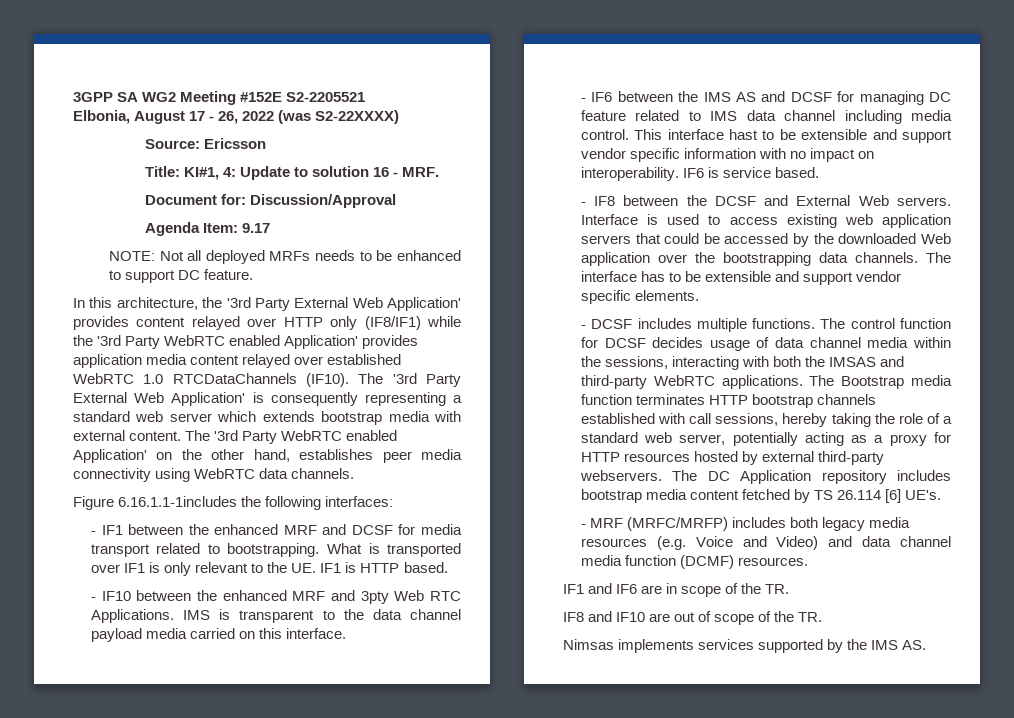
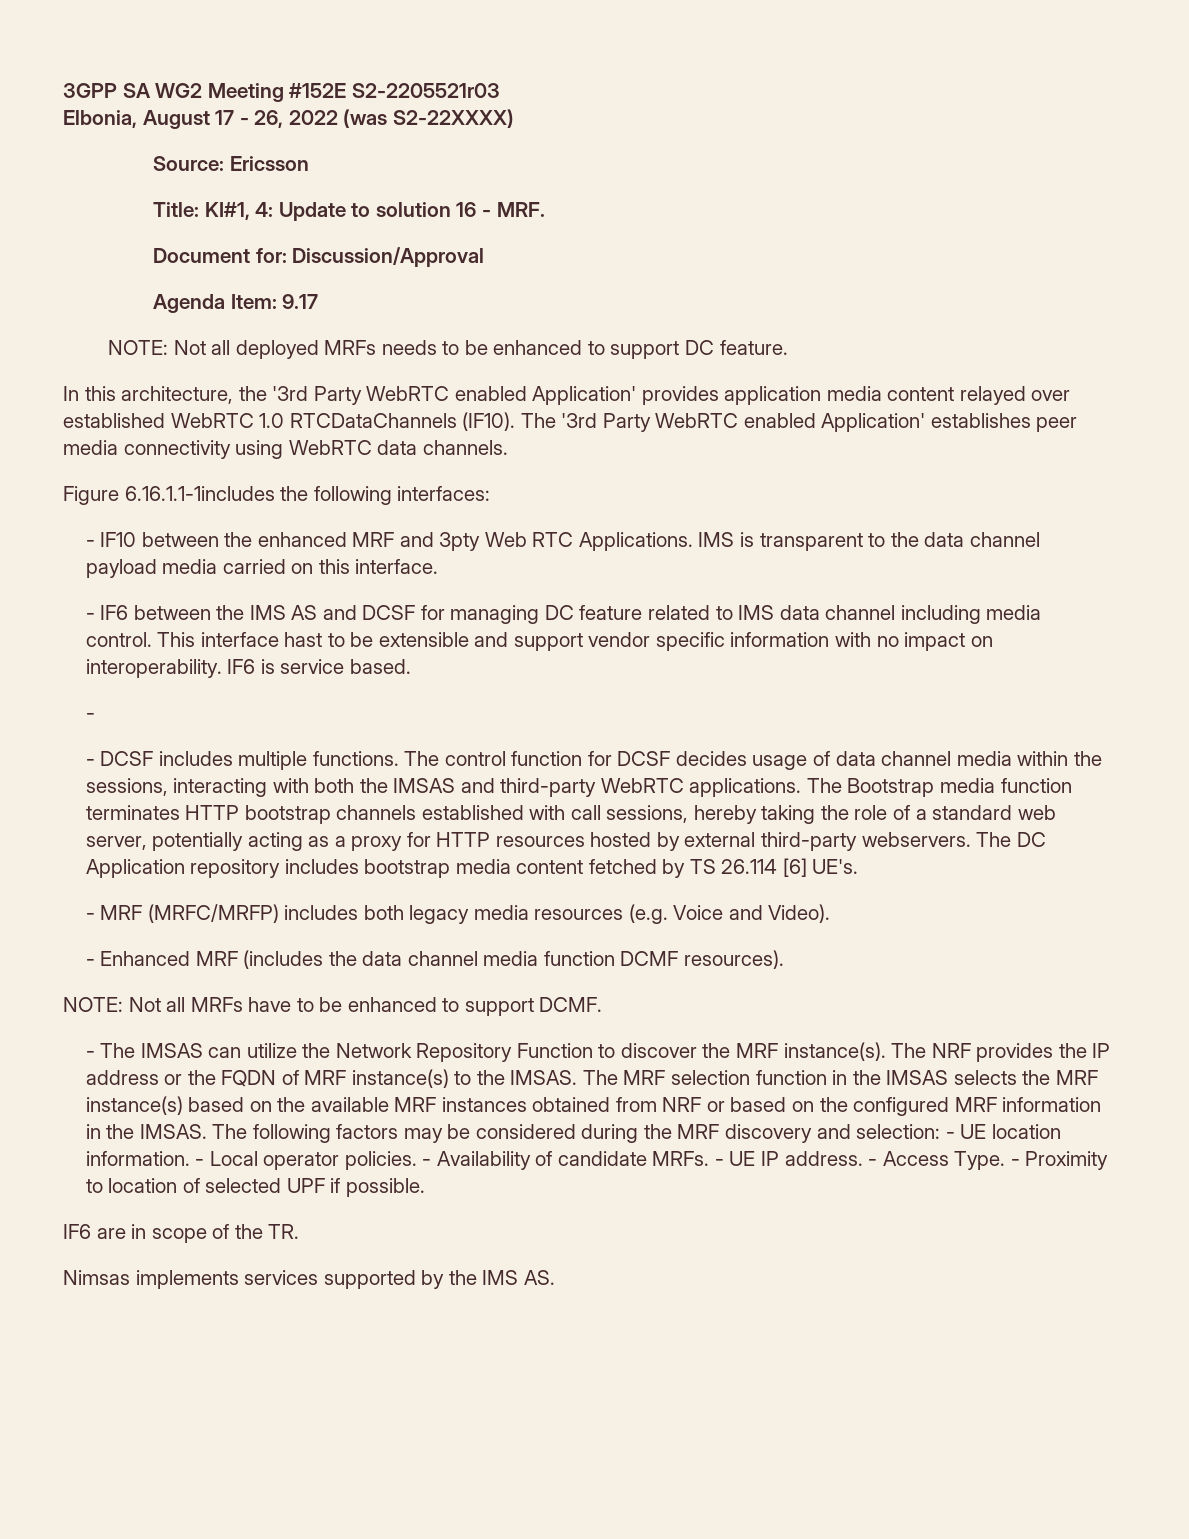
- 3GPP SA WG2 Meeting #152E S2-2205521
+ 3GPP SA WG2 Meeting #152E S2-2205521r03
- In this architecture, the '3rd Party External Web Application' provides content relayed over HTTP only (IF8/IF1) while the '3rd Party WebRTC enabled Application' provides application media content relayed over established WebRTC 1.0 RTCDataChannels (IF10).
+ In this architecture, the '3rd Party WebRTC enabled Application' provides application media content relayed over established WebRTC 1.0 RTCDataChannels (IF10).
- The '3rd Party External Web Application' is consequently representing a standard web server which extends bootstrap media with external content. The '3rd Party WebRTC enabled Application' on the other hand, establishes peer media connectivity using WebRTC data channels.
+ The '3rd Party WebRTC enabled Application' establishes peer media connectivity using WebRTC data channels.
- - IF1 between the enhanced MRF and DCSF for media transport related to bootstrapping. What is transported over IF1 is only relevant to the UE. IF1 is HTTP based.
  IF6 is service based.
- - IF8 between the DCSF and External Web servers. Interface is used to access existing web application servers that could be accessed by the downloaded Web application over the bootstrapping data channels. The interface has to be extensible and support vendor specific elements.
+ -
- - MRF (MRFC/MRFP) includes both legacy media resources (e.g. Voice and Video) and data channel media function (DCMF) resources.
- IF1 and IF6 are in scope of the TR.
+ - MRF (MRFC/MRFP) includes both legacy media resources (e.g. Voice and Video).
+ - Enhanced MRF (includes the data channel media function DCMF resources).
+ NOTE: Not all MRFs have to be enhanced to support DCMF.
+ - The IMSAS can utilize the Network Repository Function to discover the MRF instance(s). The NRF provides the IP address or the FQDN of MRF instance(s) to the IMSAS. The MRF selection function in the IMSAS selects the MRF instance(s) based on the available MRF instances obtained from NRF or based on the configured MRF information in the IMSAS. The following factors may be considered during the MRF discovery and selection: - UE location information. - Local operator policies. - Availability of candidate MRFs. - UE IP address. - Access Type. - Proximity to location of selected UPF if possible.
+ IF6 are in scope of the TR.
- IF8 and IF10 are out of scope of the TR.

